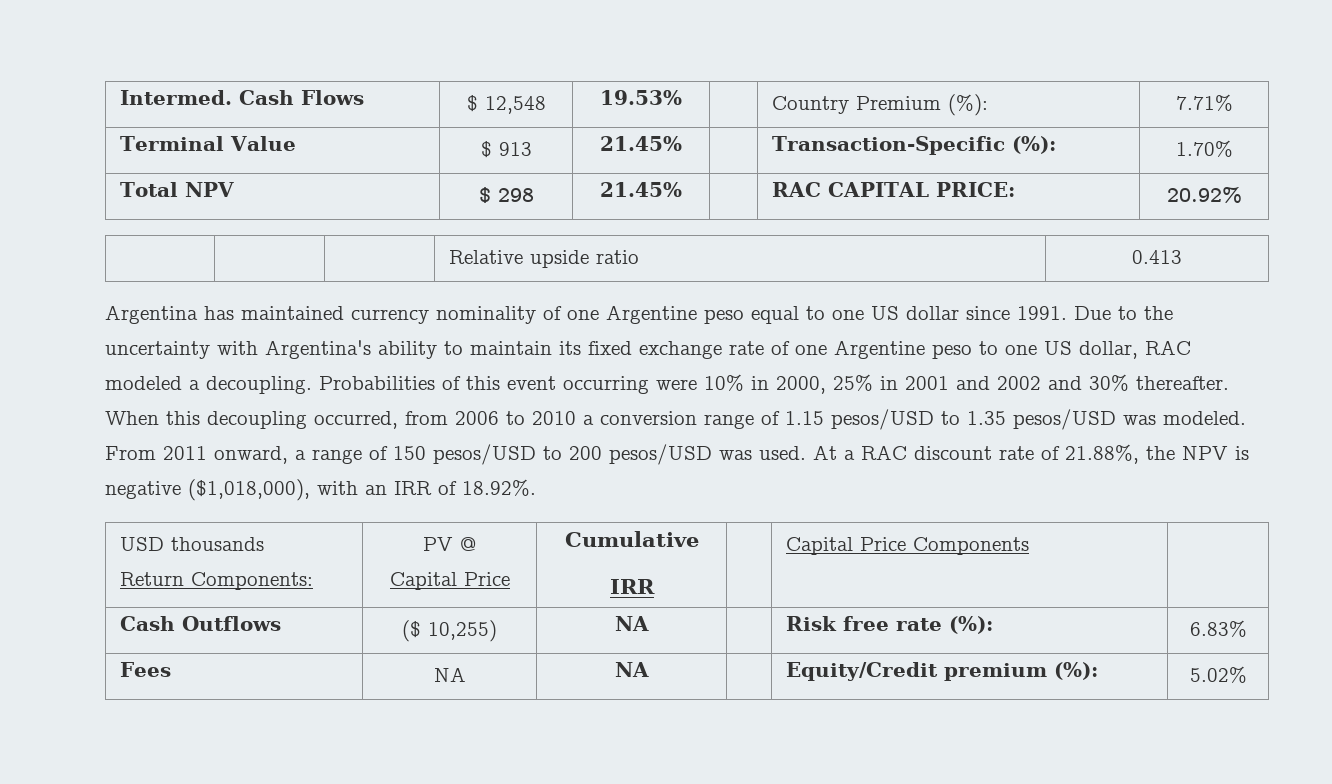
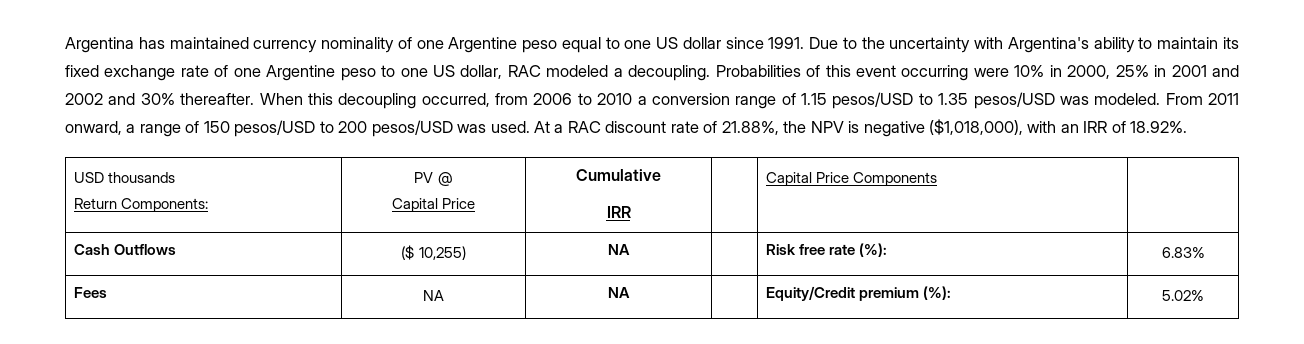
- Intermed. Cash Flows | $ 12,548 | 19.53% | | Country Premium (%): | 7.71%
- Terminal Value | $ 913 | 21.45% | | Transaction-Specific (%): | 1.70%
- Total NPV | $ 298 | 21.45% | | RAC CAPITAL PRICE: | 20.92%
- | | | Relative upside ratio | 0.413

